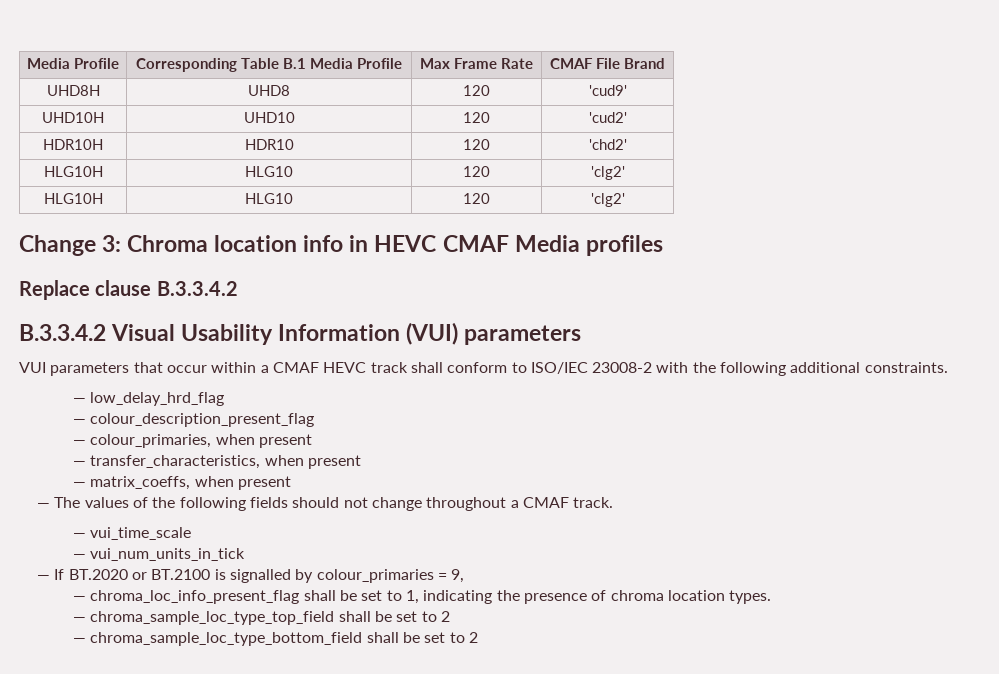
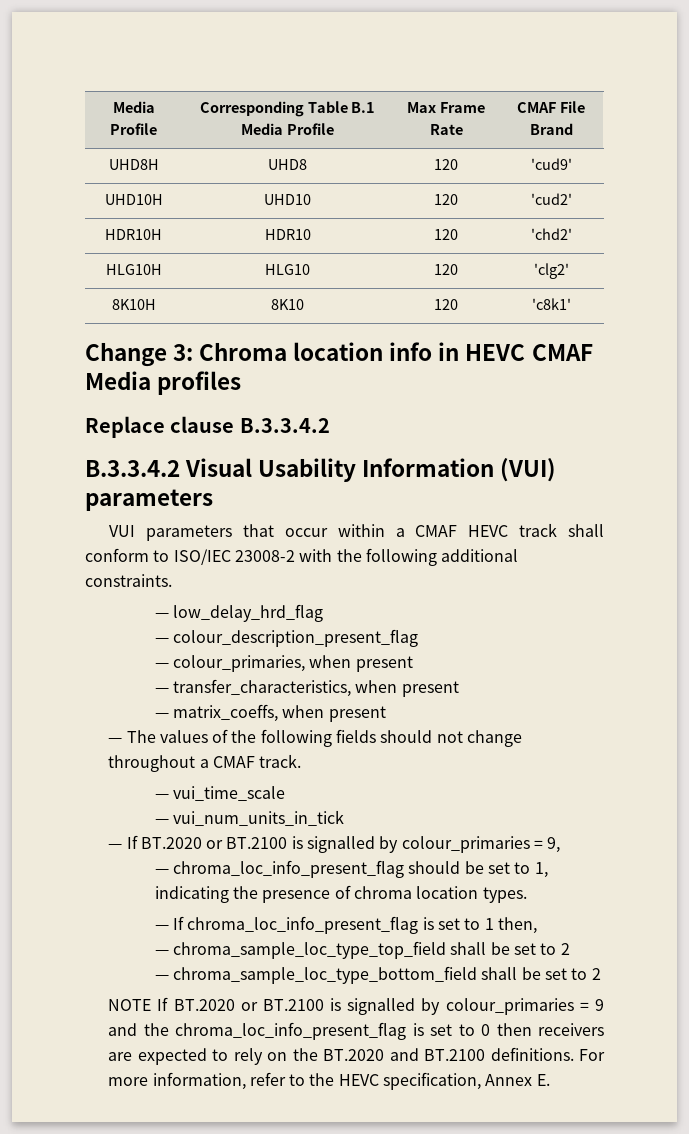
  HDR10H | HDR10 | 120 | 'chd2'
  HLG10H | HLG10 | 120 | 'clg2'
- HLG10H | HLG10 | 120 | 'clg2'
+ 8K10H | 8K10 | 120 | 'c8k1'
- — chroma_loc_info_present_flag shall be set to 1, indicating the presence of chroma location types.
+ — chroma_loc_info_present_flag should be set to 1, indicating the presence of chroma location types.
+ — If chroma_loc_info_present_flag is set to 1 then,
+ NOTE If BT.2020 or BT.2100 is signalled by colour_primaries = 9 and the chroma_loc_info_present_flag is set to 0 then receivers are expected to rely on the BT.2020 and BT.2100 definitions. For more information, refer to the HEVC specification, Annex E.

